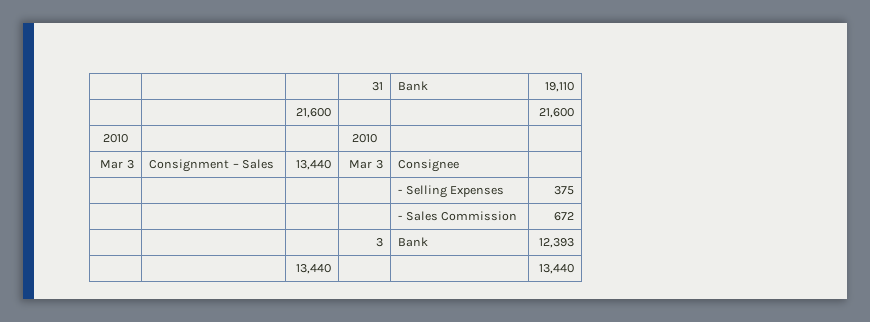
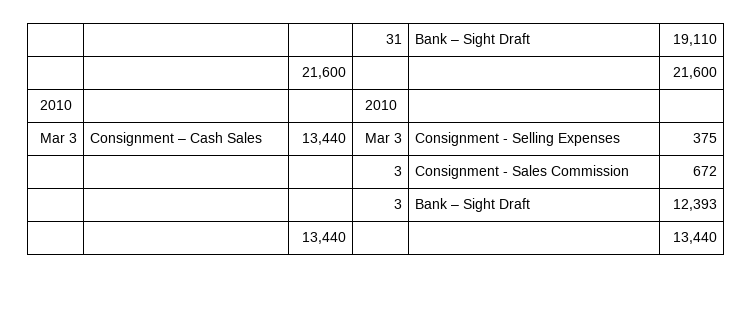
- | | | 31 | Bank | 19,110
+ | | | 31 | Bank – Sight Draft | 19,110
- Mar 3 | Consignment – Sales | 13,440 | Mar 3 | Consignee |
- | | | | - Selling Expenses | 375
+ Mar 3 | Consignment – Cash Sales | 13,440 | Mar 3 | Consignment - Selling Expenses | 375
- | | | | - Sales Commission | 672
+ | | | 3 | Consignment - Sales Commission | 672
- | | | 3 | Bank | 12,393
+ | | | 3 | Bank – Sight Draft | 12,393

